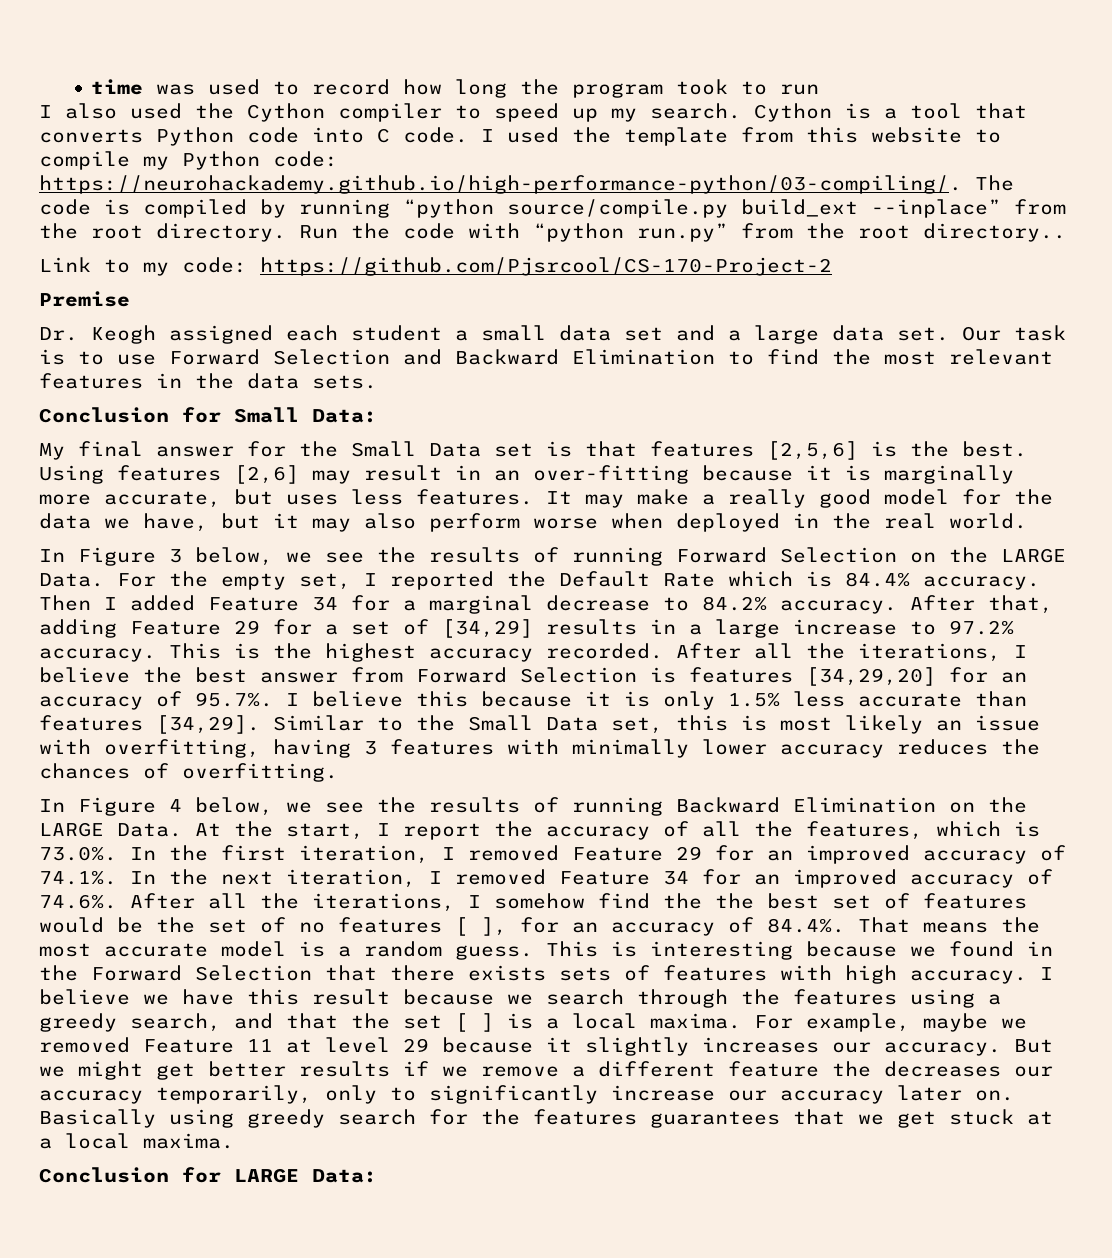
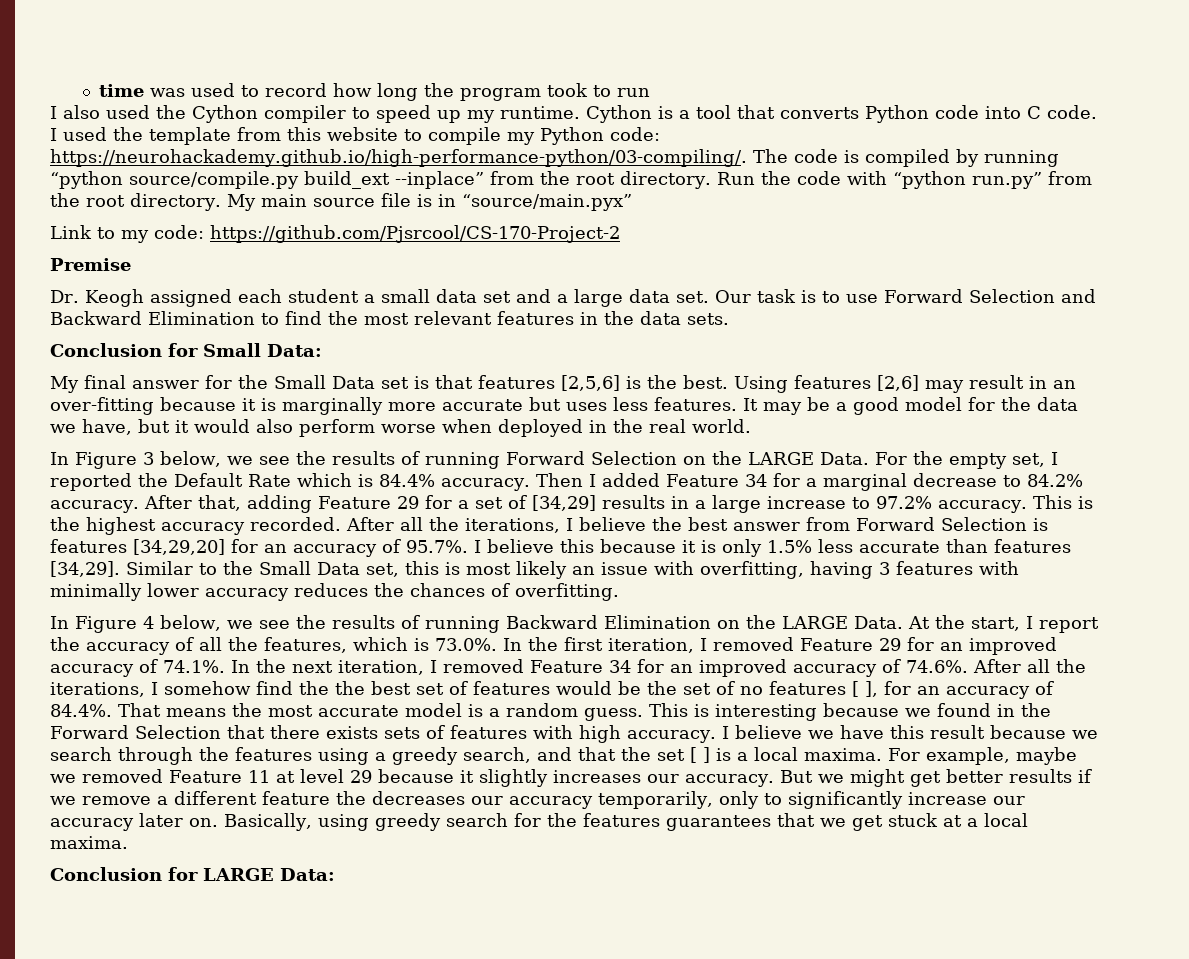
- I also used the Cython compiler to speed up my search.
+ I also used the Cython compiler to speed up my runtime.
- Run the code with “python run.py” from the root directory..
+ Run the code with “python run.py” from the root directory. My main source file is in “source/main.pyx”
- Using features [2,6] may result in an over-fitting because it is marginally more accurate, but uses less features.
+ Using features [2,6] may result in an over-fitting because it is marginally more accurate but uses less features.
- It may make a really good model for the data we have, but it may also perform worse when deployed in the real world.
+ It may be a good model for the data we have, but it would also perform worse when deployed in the real world.
- Basically using greedy search for the features guarantees that we get stuck at a local maxima.
+ Basically, using greedy search for the features guarantees that we get stuck at a local maxima.

